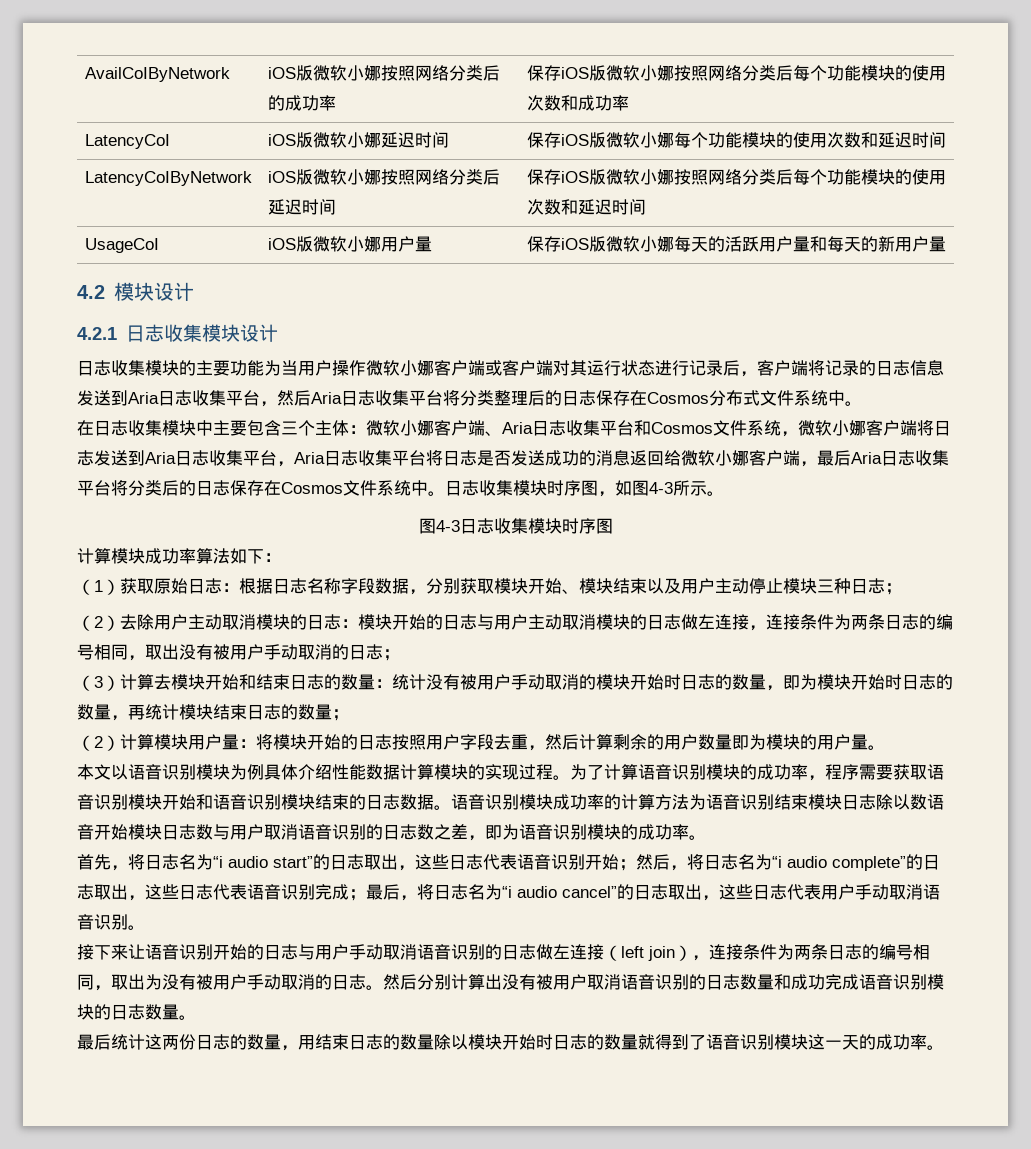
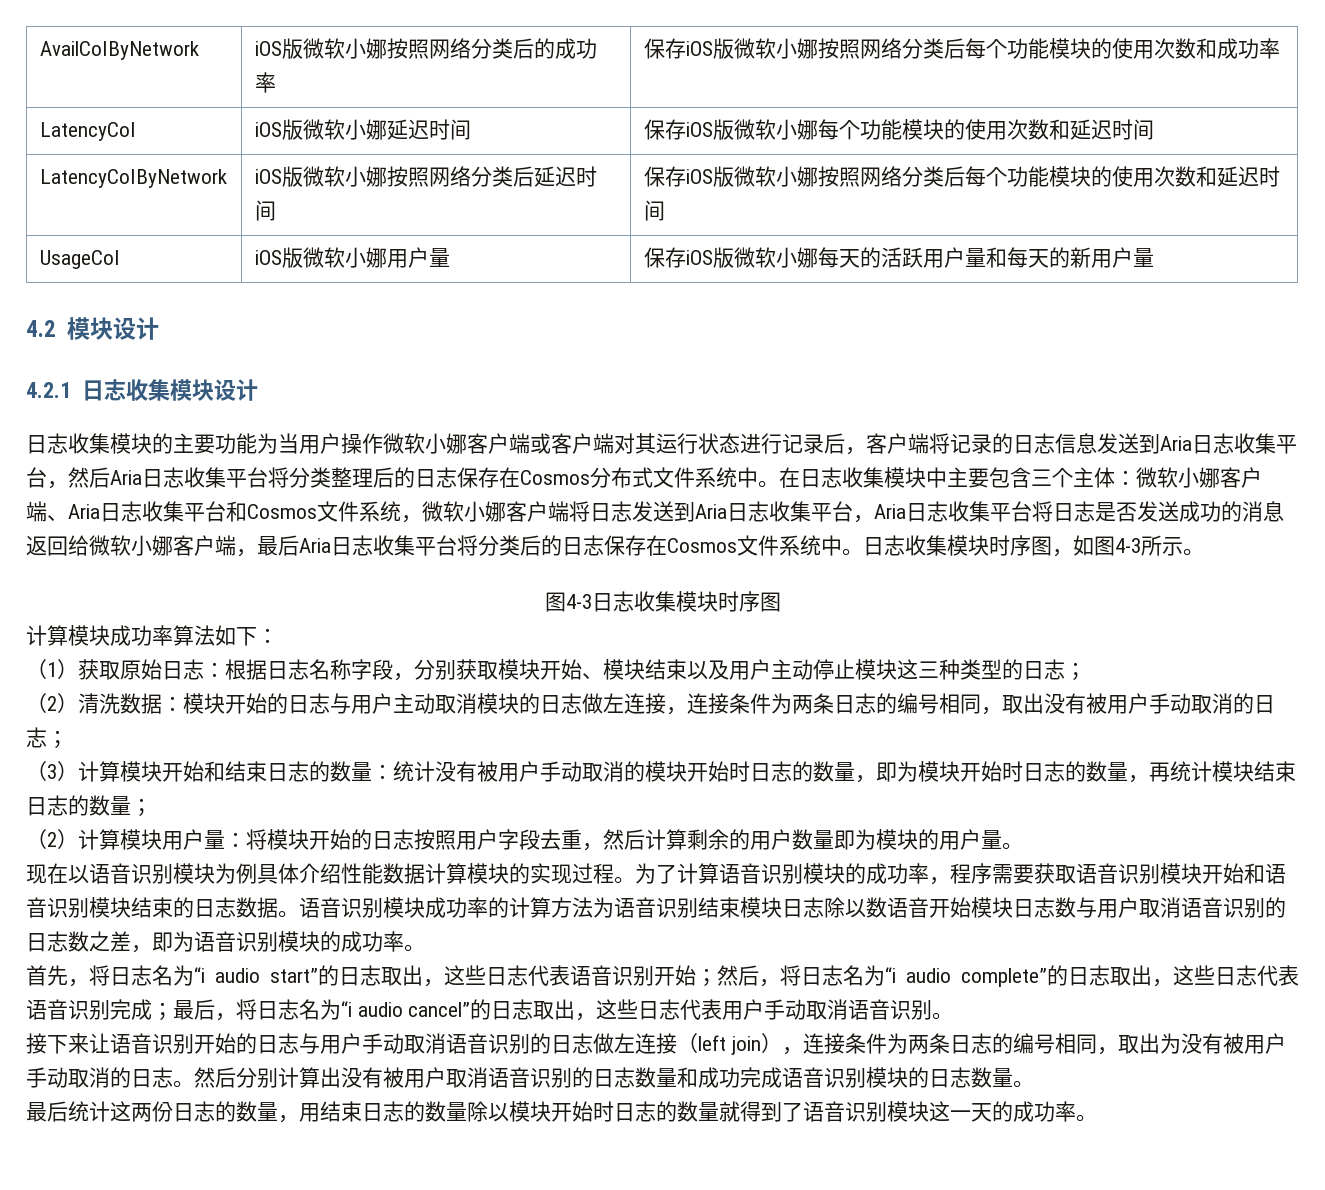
- 日志收集模块的主要功能为当用户操作微软小娜客户端或客户端对其运行状态进行记录后，客户端将记录的日志信息发送到Aria日志收集平台，然后Aria日志收集平台将分类整理后的日志保存在Cosmos分布式文件系统中。
- 在日志收集模块中主要包含三个主体：
+ 日志收集模块的主要功能为当用户操作微软小娜客户端或客户端对其运行状态进行记录后，客户端将记录的日志信息发送到Aria日志收集平台，然后Aria日志收集平台将分类整理后的日志保存在Cosmos分布式文件系统中。在日志收集模块中主要包含三个主体：
- （1）获取原始日志：根据日志名称字段数据，分别获取模块开始、模块结束以及用户主动停止模块三种日志；
+ （1）获取原始日志：根据日志名称字段，分别获取模块开始、模块结束以及用户主动停止模块这三种类型的日志；
- （2）去除用户主动取消模块的日志：模块开始的日志与用户主动取消模块的日志做左连接，连接条件为两条日志的编号相同，取出没有被用户手动取消的日志；
+ （2）清洗数据：模块开始的日志与用户主动取消模块的日志做左连接，连接条件为两条日志的编号相同，取出没有被用户手动取消的日志；
- （3）计算去模块开始和结束日志的数量：统计没有被用户手动取消的模块开始时日志的数量，即为模块开始时日志的数量，再统计模块结束日志的数量；
+ （3）计算模块开始和结束日志的数量：统计没有被用户手动取消的模块开始时日志的数量，即为模块开始时日志的数量，再统计模块结束日志的数量；
- 本文以语音识别模块为例具体介绍性能数据计算模块的实现过程。
+ 现在以语音识别模块为例具体介绍性能数据计算模块的实现过程。

